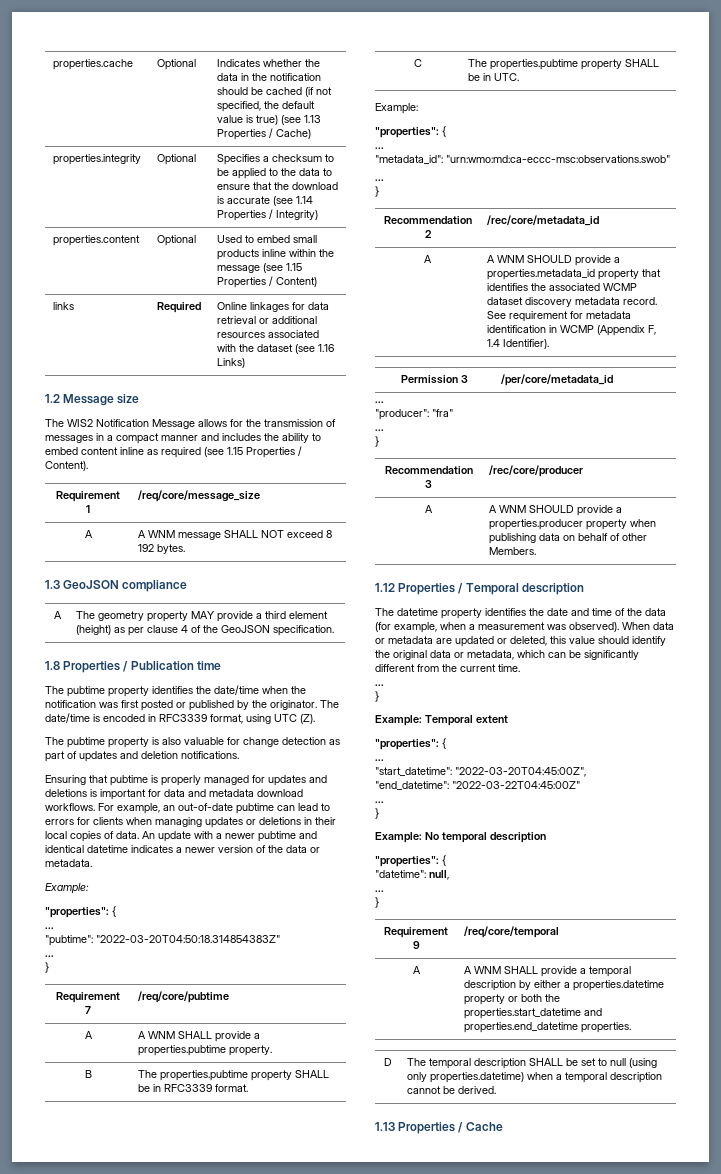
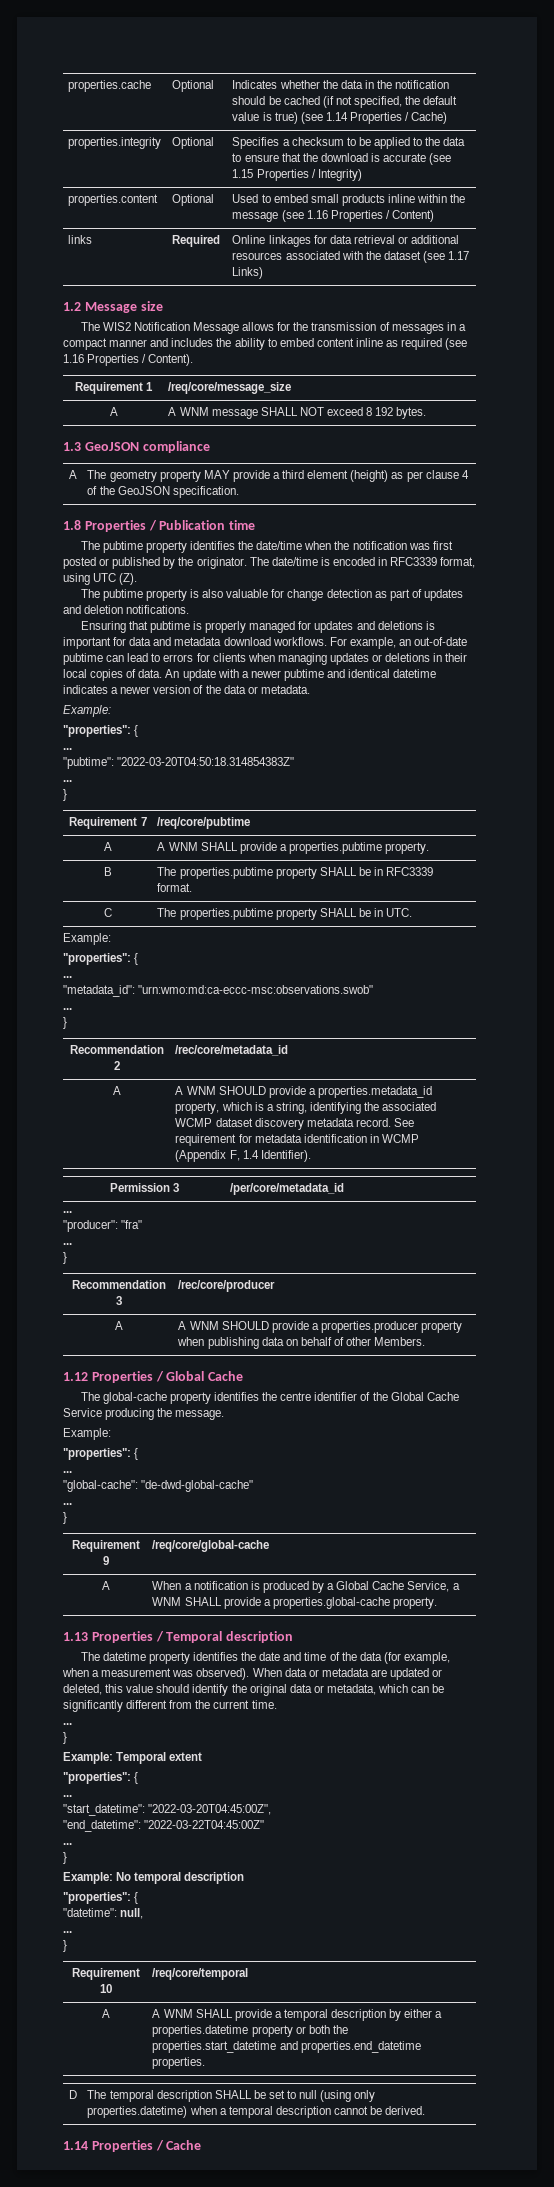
- properties.cache | Optional | Indicates whether the data in the notification should be cached (if not specified, the default value is true) (see 1.13 Properties / Cache)
+ properties.cache | Optional | Indicates whether the data in the notification should be cached (if not specified, the default value is true) (see 1.14 Properties / Cache)
- properties.integrity | Optional | Specifies a checksum to be applied to the data to ensure that the download is accurate (see 1.14 Properties / Integrity)
+ properties.integrity | Optional | Specifies a checksum to be applied to the data to ensure that the download is accurate (see 1.15 Properties / Integrity)
- properties.content | Optional | Used to embed small products inline within the message (see 1.15 Properties / Content)
+ properties.content | Optional | Used to embed small products inline within the message (see 1.16 Properties / Content)
- links | Required | Online linkages for data retrieval or additional resources associated with the dataset (see 1.16 Links)
+ links | Required | Online linkages for data retrieval or additional resources associated with the dataset (see 1.17 Links)
- The WIS2 Notification Message allows for the transmission of messages in a compact manner and includes the ability to embed content inline as required (see 1.15 Properties / Content).
+ The WIS2 Notification Message allows for the transmission of messages in a compact manner and includes the ability to embed content inline as required (see 1.16 Properties / Content).
- A | A WNM SHOULD provide a properties.metadata_id property that identifies the associated WCMP dataset discovery metadata record. See requirement for metadata identification in WCMP (Appendix F, 1.4 Identifier).
+ A | A WNM SHOULD provide a properties.metadata_id property, which is a string, identifying the associated WCMP dataset discovery metadata record. See requirement for metadata identification in WCMP (Appendix F, 1.4 Identifier).
- 1.12 Properties / Temporal description
+ 1.12 Properties / Global Cache
+ The global-cache property identifies the centre identifier of the Global Cache Service producing the message.
+ Example:
+ "properties": {
+ ...
+ "global-cache": "de-dwd-global-cache"
+ ...
+ }
+ Requirement 9 | /req/core/global-cache
+ A | When a notification is produced by a Global Cache Service, a WNM SHALL provide a properties.global-cache property.
+ 1.13 Properties / Temporal description
- Requirement 9 | /req/core/temporal
+ Requirement 10 | /req/core/temporal
- 1.13 Properties / Cache
+ 1.14 Properties / Cache

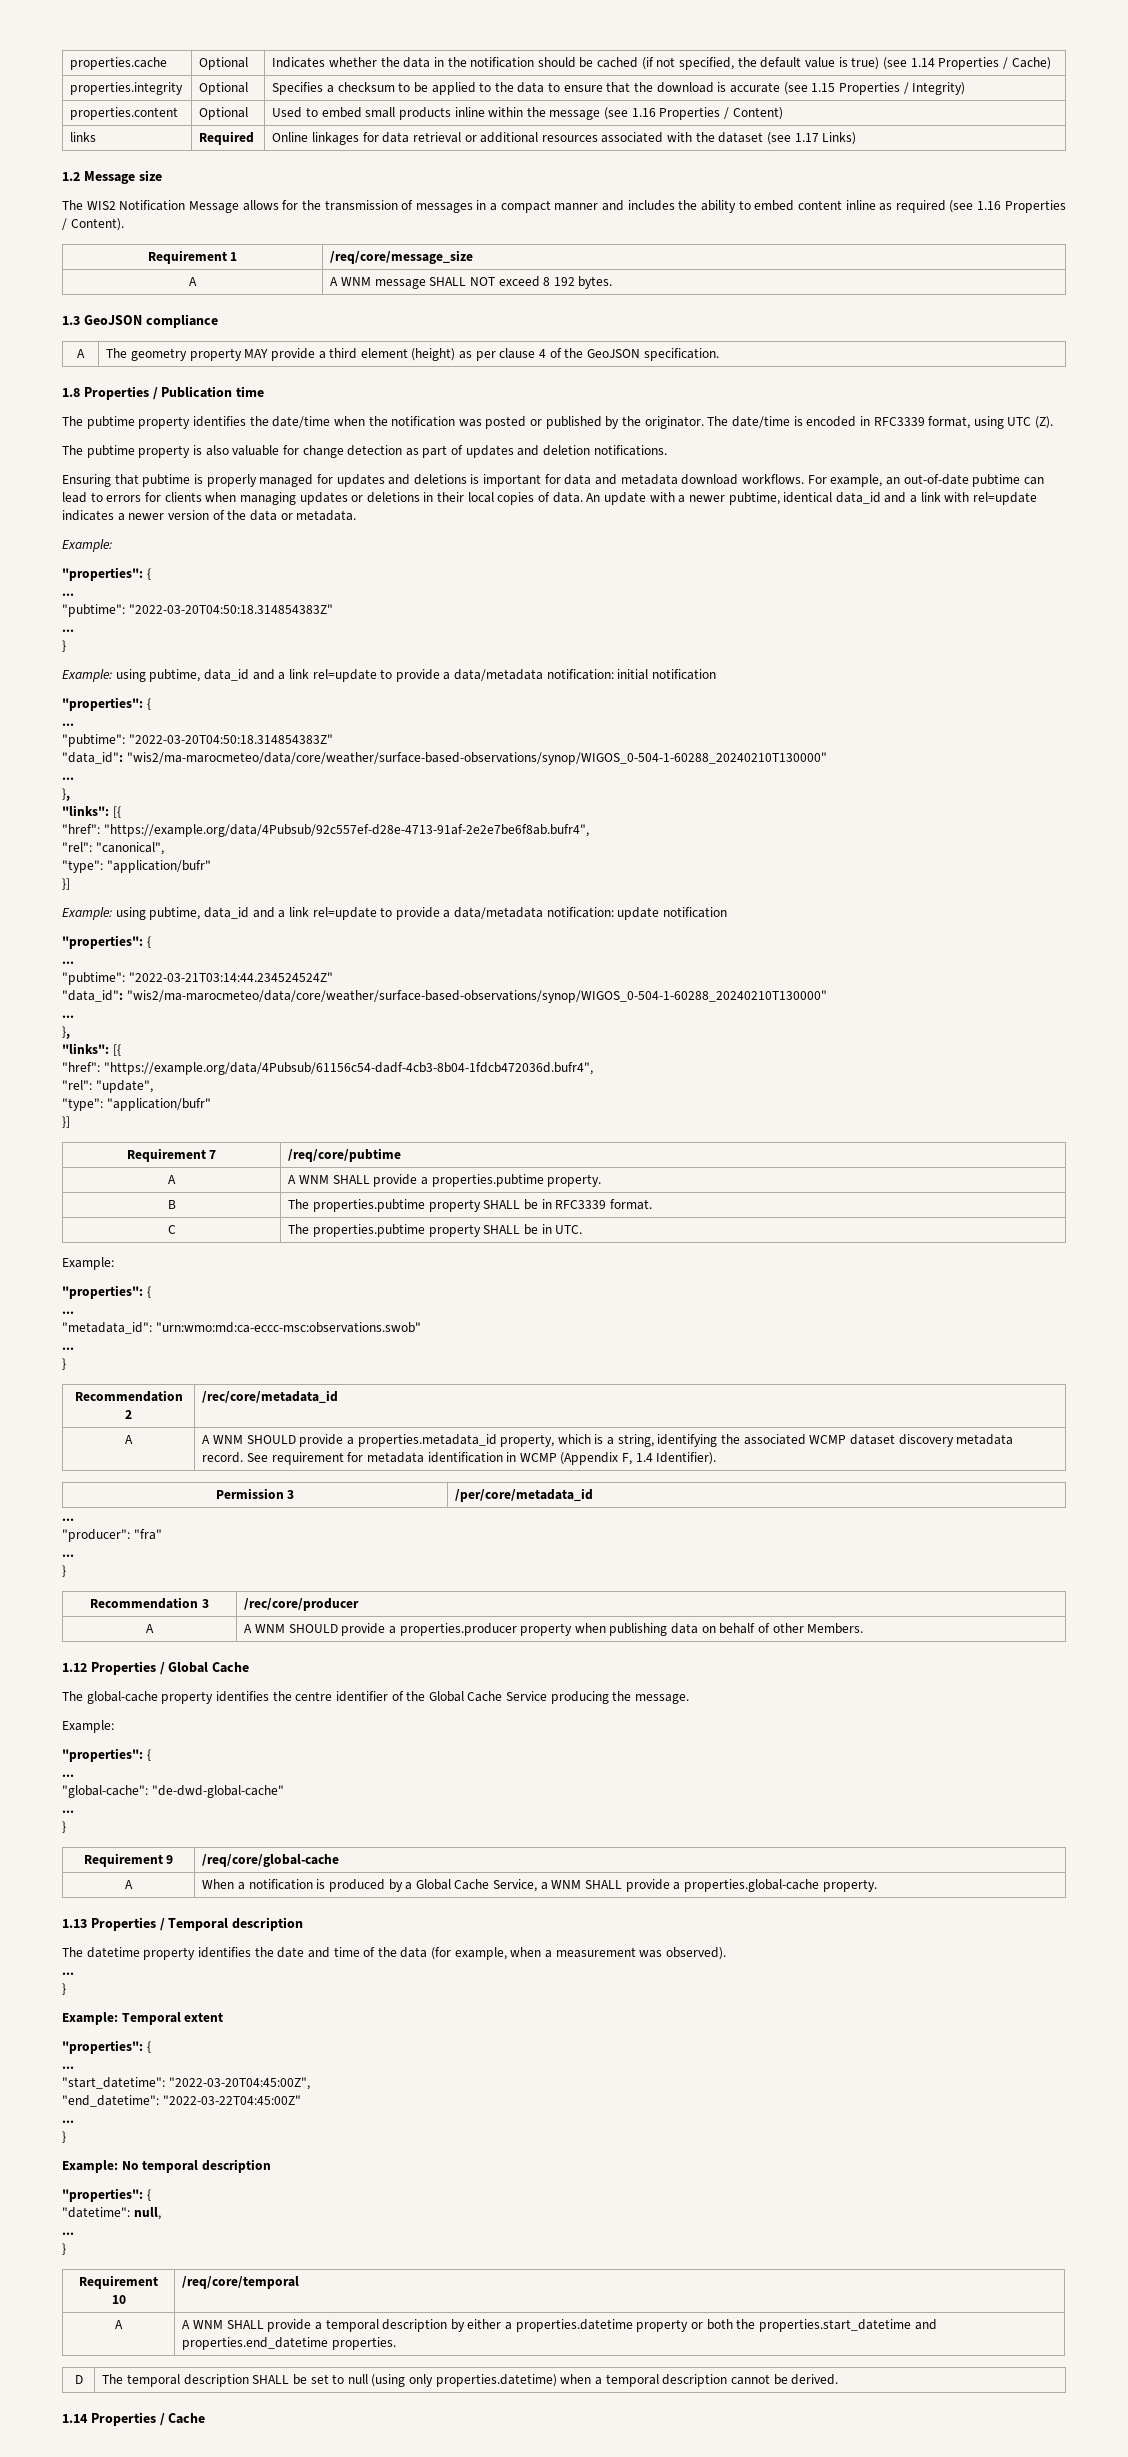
- The pubtime property identifies the date/time when the notification was first posted or published by the originator.
+ The pubtime property identifies the date/time when the notification was posted or published by the originator.
- An update with a newer pubtime and identical datetime indicates a newer version of the data or metadata.
+ An update with a newer pubtime, identical data_id and a link with rel=update indicates a newer version of the data or metadata.
+ Example: using pubtime, data_id and a link rel=update to provide a data/metadata notification: initial notification
+ "properties": {
+ ...
+ "pubtime": "2022-03-20T04:50:18.314854383Z"
+ "data_id": "wis2/ma-marocmeteo/data/core/weather/surface-based-observations/synop/WIGOS_0-504-1-60288_20240210T130000"
+ ...
+ },
+ "links": [{
+ "href": "https://example.org/data/4Pubsub/92c557ef-d28e-4713-91af-2e2e7be6f8ab.bufr4",
+ "rel": "canonical",
+ "type": "application/bufr"
+ }]
+ Example: using pubtime, data_id and a link rel=update to provide a data/metadata notification: update notification
+ "properties": {
+ ...
+ "pubtime": "2022-03-21T03:14:44.234524524Z"
+ "data_id": "wis2/ma-marocmeteo/data/core/weather/surface-based-observations/synop/WIGOS_0-504-1-60288_20240210T130000"
+ ...
+ },
+ "links": [{
+ "href": "https://example.org/data/4Pubsub/61156c54-dadf-4cb3-8b04-1fdcb472036d.bufr4",
+ "rel": "update",
+ "type": "application/bufr"
+ }]
- When data or metadata are updated or deleted, this value should identify the original data or metadata, which can be significantly different from the current time.

